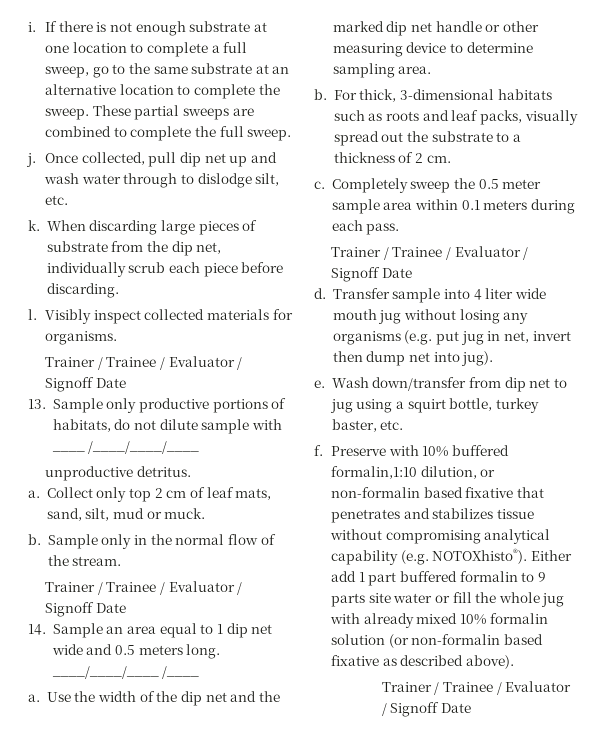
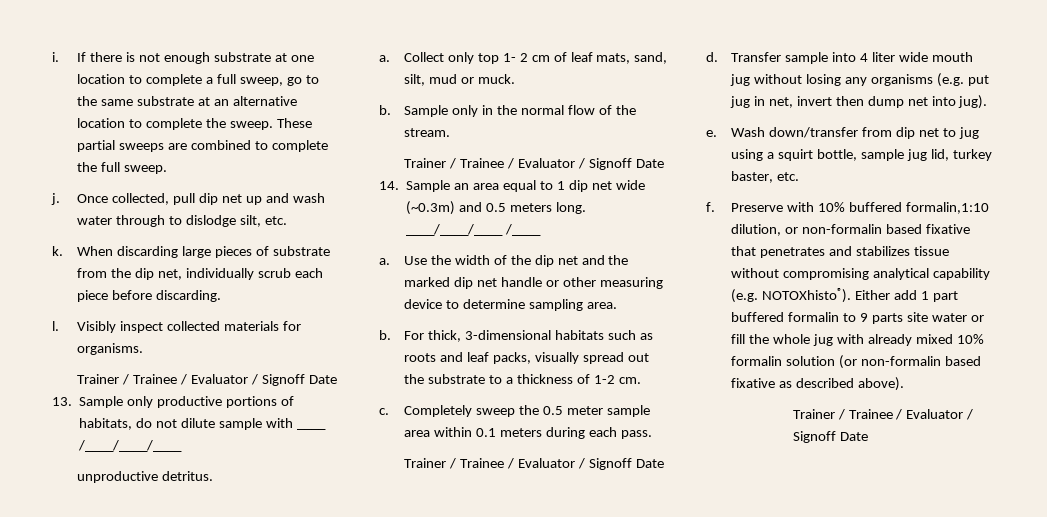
- Collect only top 2 cm of leaf mats, sand, silt, mud or muck.
+ Collect only top 1- 2 cm of leaf mats, sand, silt, mud or muck.
- 14. Sample an area equal to 1 dip net wide and 0.5 meters long.
+ 14. Sample an area equal to 1 dip net wide (~0.3m) and 0.5 meters long.
- For thick, 3-dimensional habitats such as roots and leaf packs, visually spread out the substrate to a thickness of 2 cm.
+ For thick, 3-dimensional habitats such as roots and leaf packs, visually spread out the substrate to a thickness of 1-2 cm.
- Wash down/transfer from dip net to jug using a squirt bottle, turkey baster, etc.
+ Wash down/transfer from dip net to jug using a squirt bottle, sample jug lid, turkey baster, etc.

